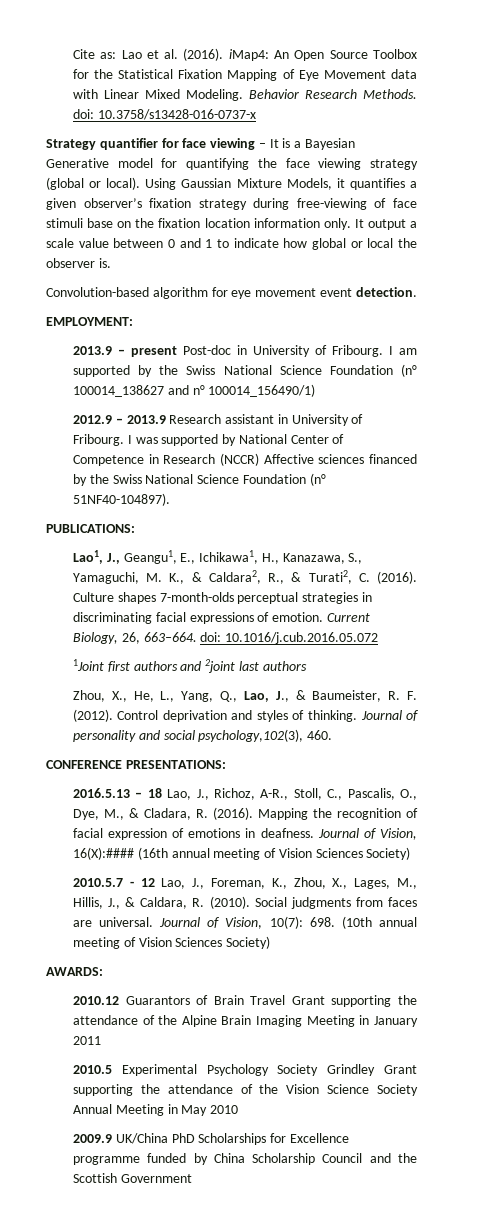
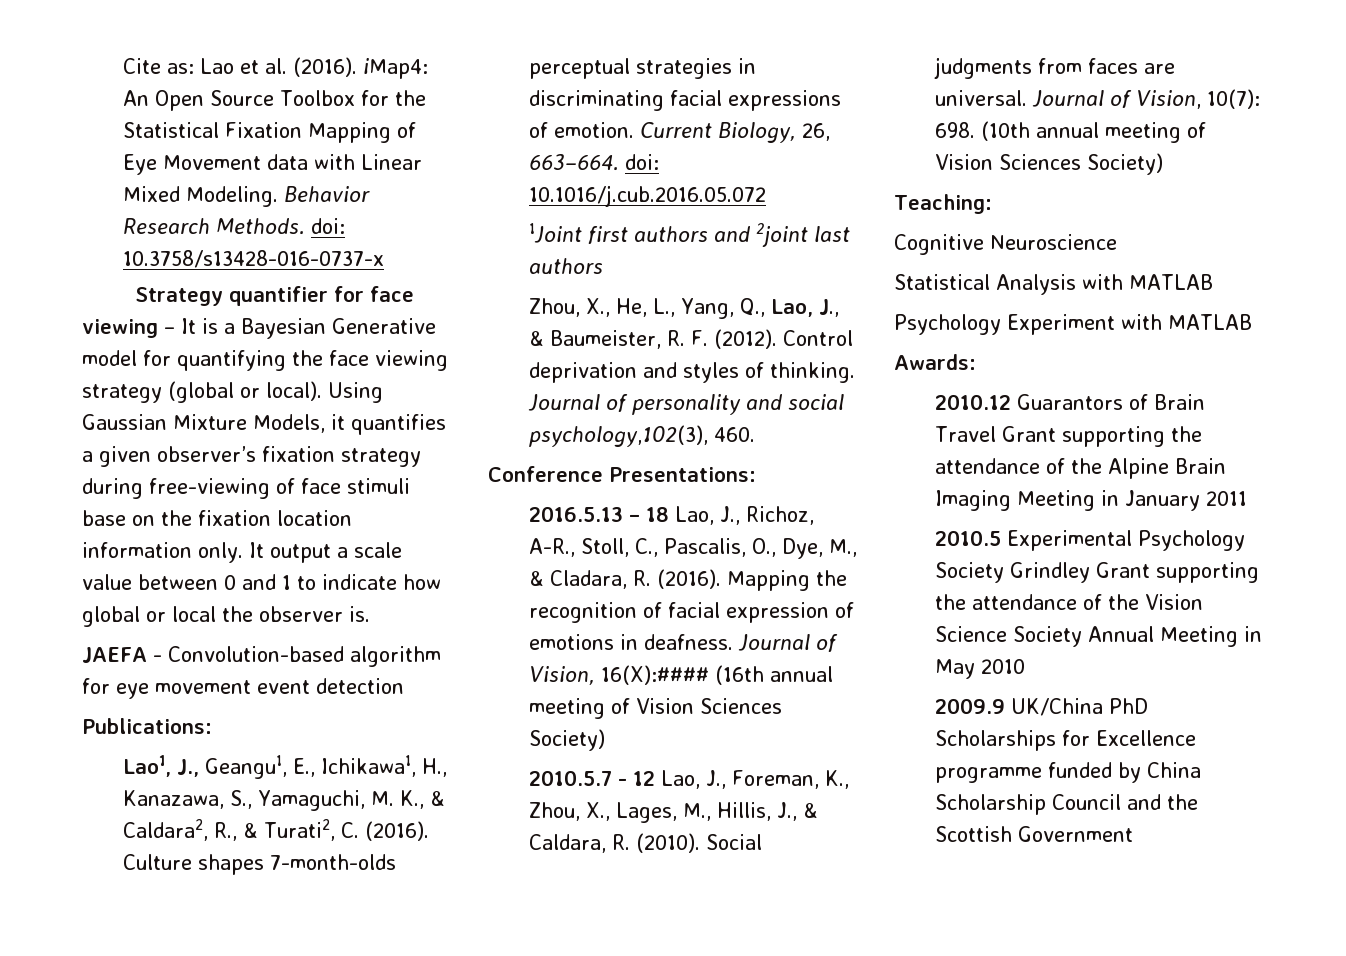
- Convolution-based algorithm for eye movement event detection.
- EMPLOYMENT:
- 2013.9 – present Post-doc in University of Fribourg. I am supported by the Swiss National Science Foundation (n° 100014_138627 and n° 100014_156490/1)
- 2012.9 – 2013.9 Research assistant in University of Fribourg. I was supported by National Center of Competence in Research (NCCR) Affective sciences financed by the Swiss National Science Foundation (n° 51NF40-104897).
- PUBLICATIONS:
+ JAEFA - Convolution-based algorithm for eye movement event detection
+ Publications:
- CONFERENCE PRESENTATIONS:
+ Conference Presentations:
- AWARDS:
+ Teaching:
+ Cognitive Neuroscience
+ Statistical Analysis with MATLAB
+ Psychology Experiment with MATLAB
+ Awards:

